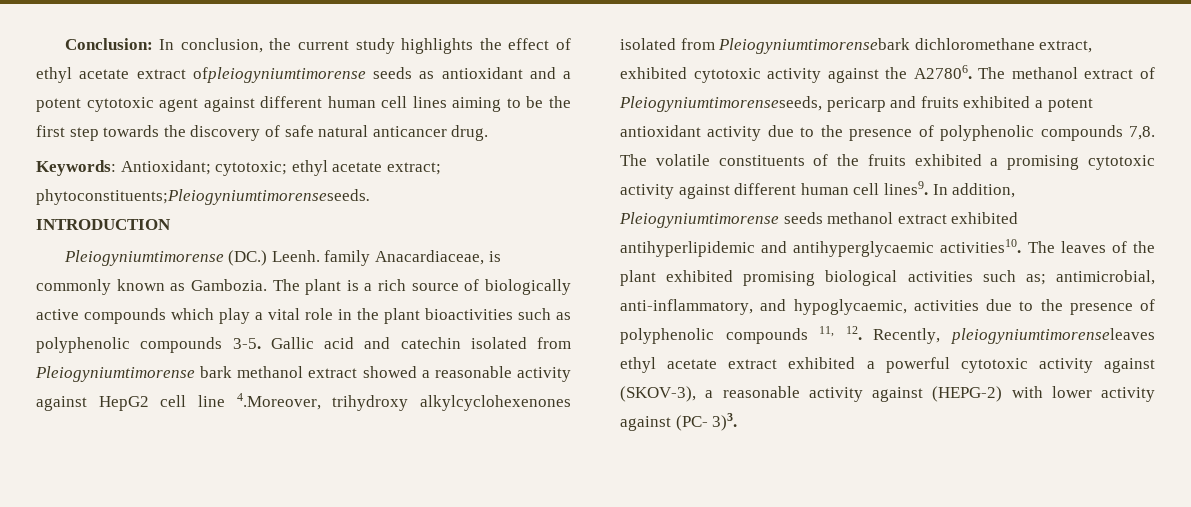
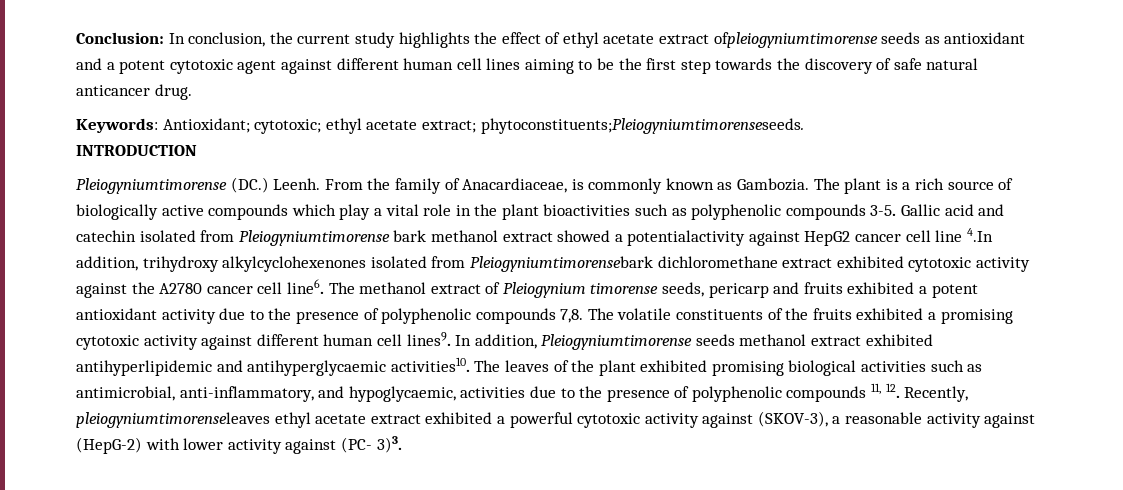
- Pleiogyniumtimorense (DC.) Leenh. family Anacardiaceae, is commonly known as Gambozia.
+ Pleiogyniumtimorense (DC.) Leenh. From the family of Anacardiaceae, is commonly known as Gambozia.
- Gallic acid and catechin isolated from Pleiogyniumtimorense bark methanol extract showed a reasonable activity against HepG2 cell line 4.Moreover, trihydroxy alkylcyclohexenones isolated from Pleiogyniumtimorensebark dichloromethane extract, exhibited cytotoxic activity against the A27806.
+ Gallic acid and catechin isolated from Pleiogyniumtimorense bark methanol extract showed a potentialactivity against HepG2 cancer cell line 4.In addition, trihydroxy alkylcyclohexenones isolated from Pleiogyniumtimorensebark dichloromethane extract exhibited cytotoxic activity against the A2780 cancer cell line6.
- The methanol extract of Pleiogyniumtimorenseseeds, pericarp and fruits exhibited a potent antioxidant activity due to the presence of polyphenolic compounds 7,8.
+ The methanol extract of Pleiogynium timorense seeds, pericarp and fruits exhibited a potent antioxidant activity due to the presence of polyphenolic compounds 7,8.
- The leaves of the plant exhibited promising biological activities such as; antimicrobial, anti-inflammatory, and hypoglycaemic, activities due to the presence of polyphenolic compounds 11, 12. Recently, pleiogyniumtimorenseleaves ethyl acetate extract exhibited a powerful cytotoxic activity against (SKOV-3), a reasonable activity against (HEPG-2) with lower activity against (PC- 3)3.
+ The leaves of the plant exhibited promising biological activities such as antimicrobial, anti-inflammatory, and hypoglycaemic, activities due to the presence of polyphenolic compounds 11, 12. Recently, pleiogyniumtimorenseleaves ethyl acetate extract exhibited a powerful cytotoxic activity against (SKOV-3), a reasonable activity against (HepG-2) with lower activity against (PC- 3)3.

